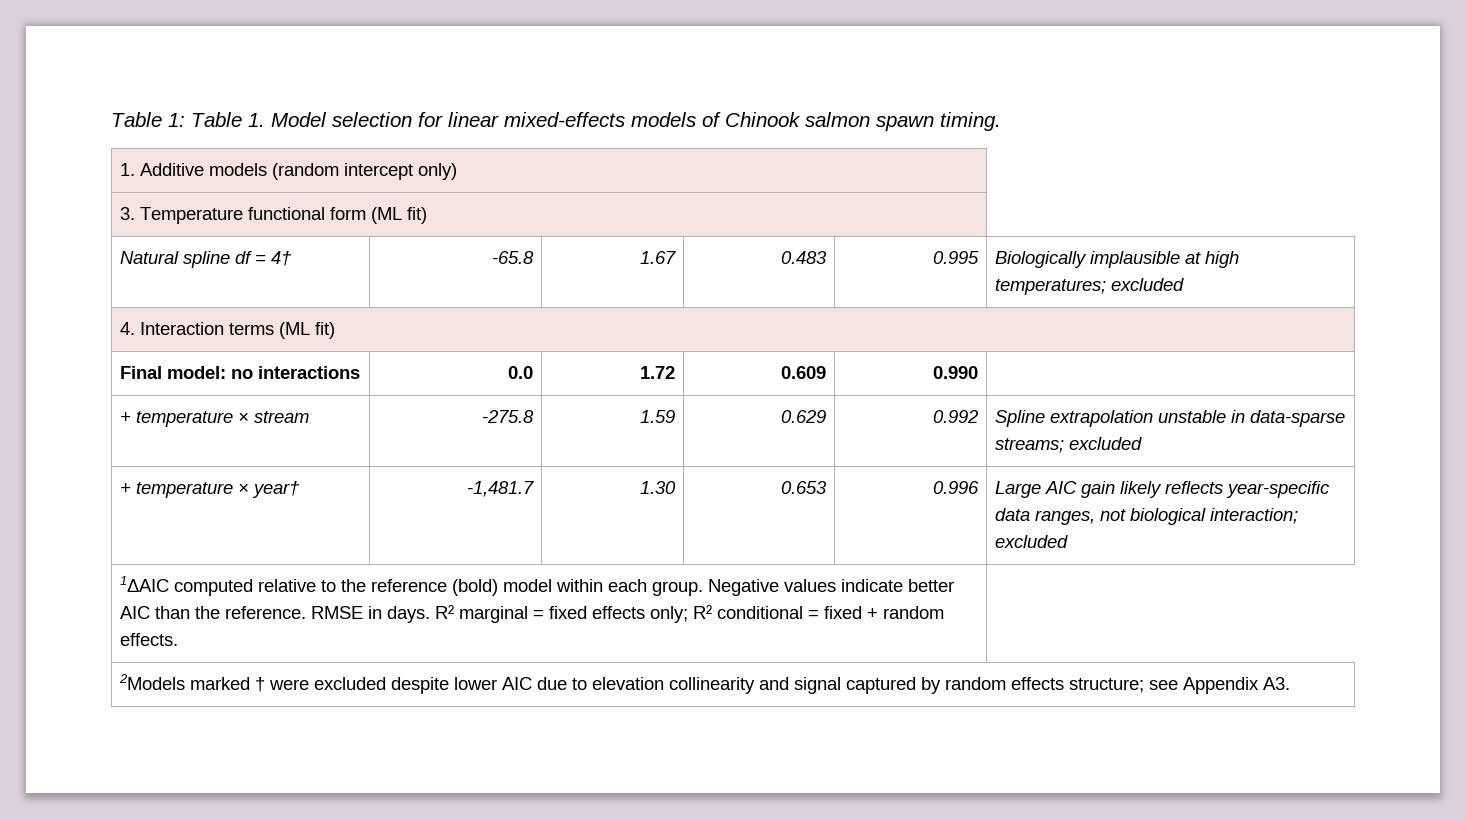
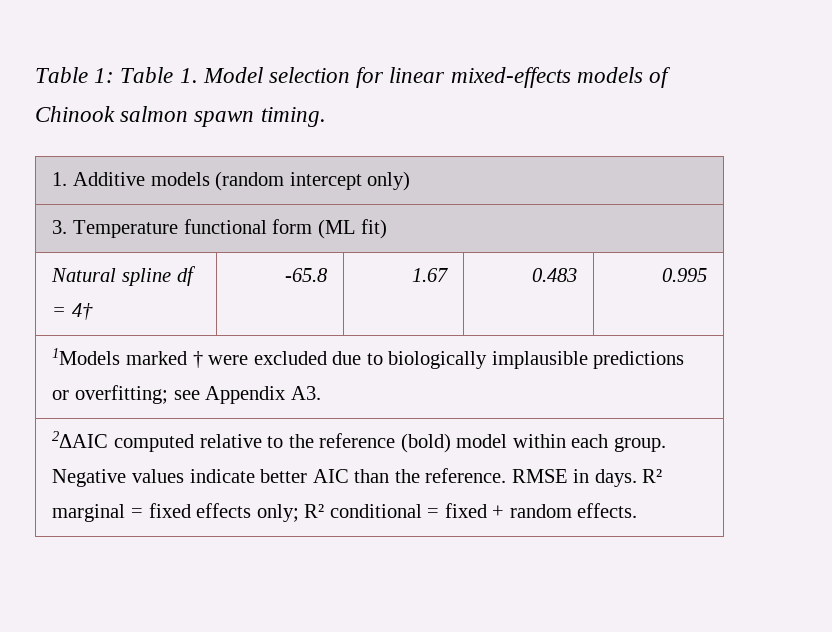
- Natural spline df = 4† | -65.8 | 1.67 | 0.483 | 0.995 | Biologically implausible at high temperatures; excluded
- 4. Interaction terms (ML fit)
- Final model: no interactions | 0.0 | 1.72 | 0.609 | 0.990 |
- + temperature × stream | -275.8 | 1.59 | 0.629 | 0.992 | Spline extrapolation unstable in data-sparse streams; excluded
- + temperature × year† | -1,481.7 | 1.30 | 0.653 | 0.996 | Large AIC gain likely reflects year-specific data ranges, not biological interaction; excluded
- 1ΔAIC computed relative to the reference (bold) model within each group. Negative values indicate better AIC than the reference. RMSE in days. R² marginal = fixed effects only; R² conditional = fixed + random effects.
+ Natural spline df = 4† | -65.8 | 1.67 | 0.483 | 0.995
+ 1Models marked † were excluded due to biologically implausible predictions or overfitting; see Appendix A3.
+ 2ΔAIC computed relative to the reference (bold) model within each group. Negative values indicate better AIC than the reference. RMSE in days. R² marginal = fixed effects only; R² conditional = fixed + random effects.
- 2Models marked † were excluded despite lower AIC due to elevation collinearity and signal captured by random effects structure; see Appendix A3.

